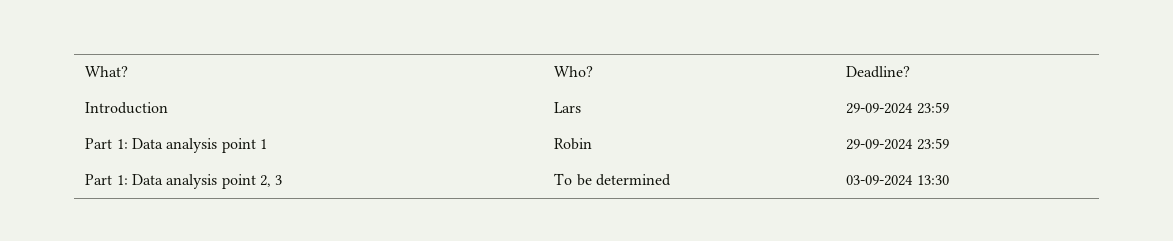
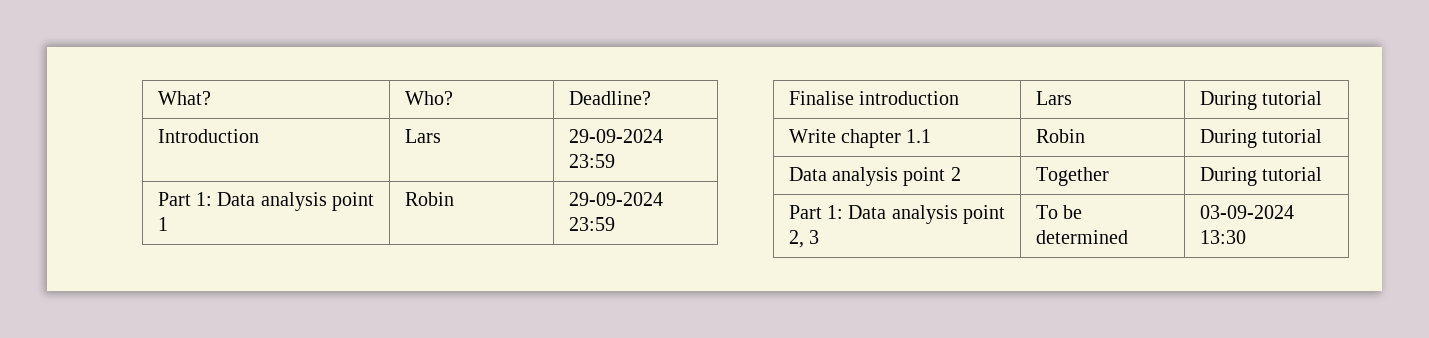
+ Finalise introduction | Lars | During tutorial
+ Write chapter 1.1 | Robin | During tutorial
+ Data analysis point 2 | Together | During tutorial

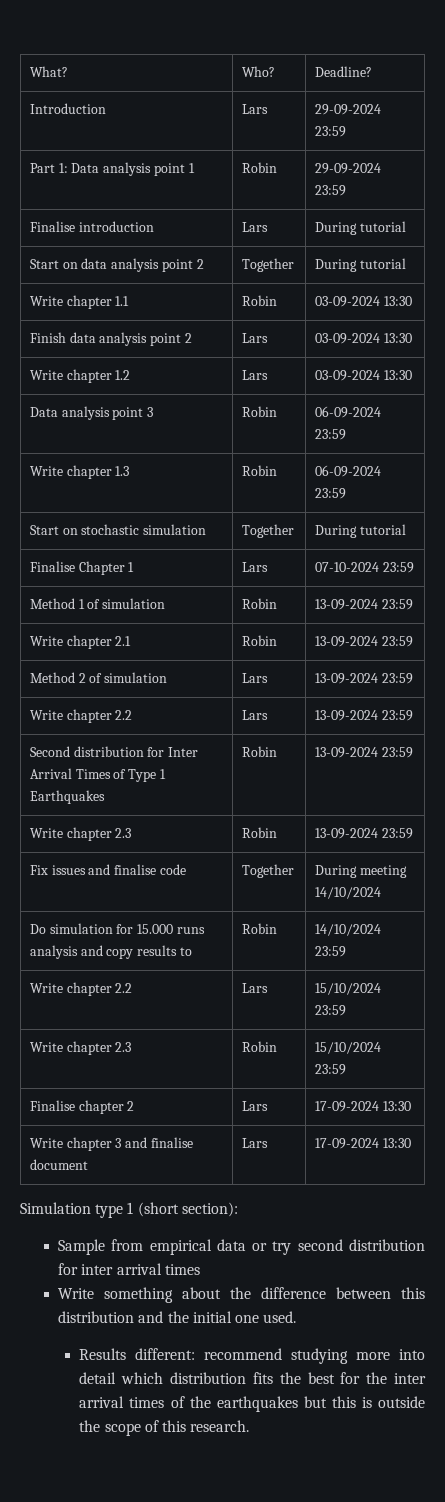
- Write chapter 1.1 | Robin | During tutorial
- Data analysis point 2 | Together | During tutorial
+ Start on data analysis point 2 | Together | During tutorial
- Part 1: Data analysis point 2, 3 | To be determined | 03-09-2024 13:30
+ Write chapter 1.1 | Robin | 03-09-2024 13:30
+ Finish data analysis point 2 | Lars | 03-09-2024 13:30
+ Write chapter 1.2 | Lars | 03-09-2024 13:30
+ Data analysis point 3 | Robin | 06-09-2024 23:59
+ Write chapter 1.3 | Robin | 06-09-2024 23:59
+ Start on stochastic simulation | Together | During tutorial
+ Finalise Chapter 1 | Lars | 07-10-2024 23:59
+ Method 1 of simulation | Robin | 13-09-2024 23:59
+ Write chapter 2.1 | Robin | 13-09-2024 23:59
+ Method 2 of simulation | Lars | 13-09-2024 23:59
+ Write chapter 2.2 | Lars | 13-09-2024 23:59
+ Second distribution for Inter Arrival Times of Type 1 Earthquakes | Robin | 13-09-2024 23:59
+ Write chapter 2.3 | Robin | 13-09-2024 23:59
+ Fix issues and finalise code | Together | During meeting 14/10/2024
+ Do simulation for 15.000 runs analysis and copy results to | Robin | 14/10/2024 23:59
+ Write chapter 2.2 | Lars | 15/10/2024 23:59
+ Write chapter 2.3 | Robin | 15/10/2024 23:59
+ Finalise chapter 2 | Lars | 17-09-2024 13:30
+ Write chapter 3 and finalise document | Lars | 17-09-2024 13:30
+ Simulation type 1 (short section):
+ Sample from empirical data or try second distribution for inter arrival times
+ Write something about the difference between this distribution and the initial one used.
+ Results different: recommend studying more into detail which distribution fits the best for the inter arrival times of the earthquakes but this is outside the scope of this research.

